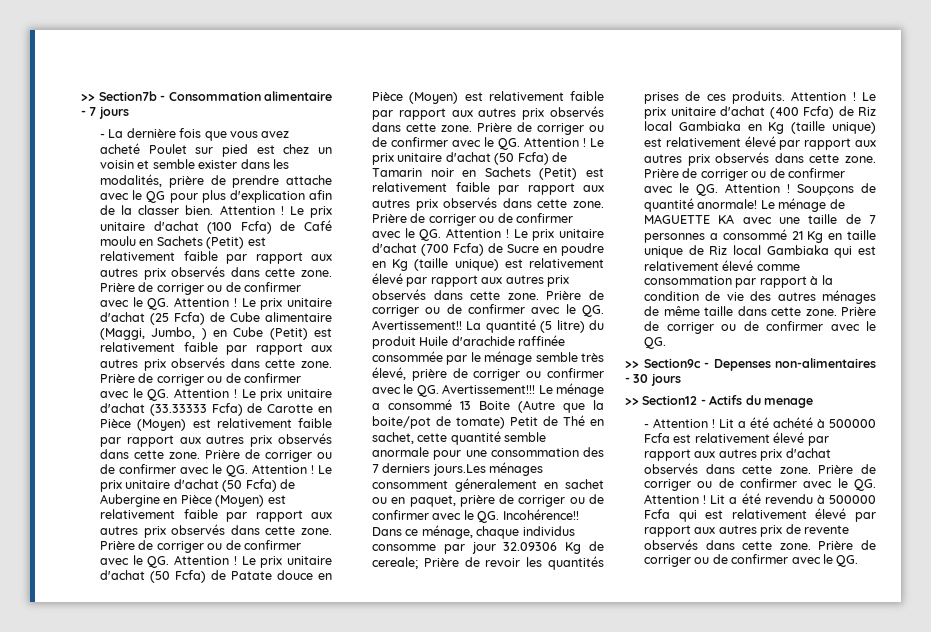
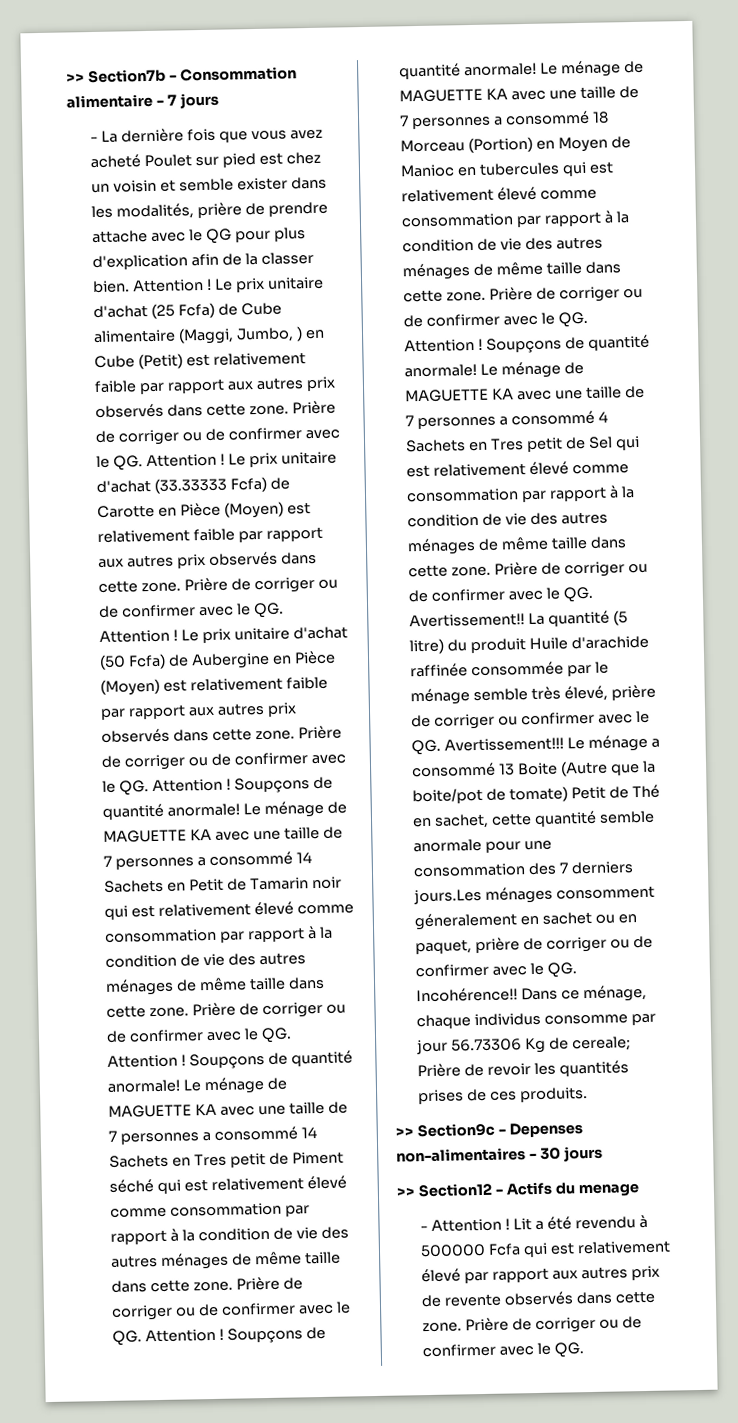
- Le prix unitaire d'achat (100 Fcfa) de Café moulu en Sachets (Petit) est relativement faible par rapport aux autres prix observés dans cette zone. Prière de corriger ou de confirmer avec le QG. Attention ! Le prix unitaire d'achat (25 Fcfa) de Cube alimentaire (Maggi, Jumbo, ) en Cube (Petit) est relativement faible par rapport aux autres prix observés dans cette zone.
+ Le prix unitaire d'achat (25 Fcfa) de Cube alimentaire (Maggi, Jumbo, ) en Cube (Petit) est relativement faible par rapport aux autres prix observés dans cette zone.
- Le prix unitaire d'achat (50 Fcfa) de Patate douce en Pièce (Moyen) est relativement faible par rapport aux autres prix observés dans cette zone.
+ Soupçons de quantité anormale! Le ménage de MAGUETTE KA avec une taille de 7 personnes a consommé 14 Sachets en Petit de Tamarin noir qui est relativement élevé comme consommation par rapport à la condition de vie des autres ménages de même taille dans cette zone.
- Le prix unitaire d'achat (50 Fcfa) de Tamarin noir en Sachets (Petit) est relativement faible par rapport aux autres prix observés dans cette zone.
+ Soupçons de quantité anormale! Le ménage de MAGUETTE KA avec une taille de 7 personnes a consommé 14 Sachets en Tres petit de Piment séché qui est relativement élevé comme consommation par rapport à la condition de vie des autres ménages de même taille dans cette zone.
- Le prix unitaire d'achat (700 Fcfa) de Sucre en poudre en Kg (taille unique) est relativement élevé par rapport aux autres prix observés dans cette zone.
+ Soupçons de quantité anormale! Le ménage de MAGUETTE KA avec une taille de 7 personnes a consommé 18 Morceau (Portion) en Moyen de Manioc en tubercules qui est relativement élevé comme consommation par rapport à la condition de vie des autres ménages de même taille dans cette zone. Prière de corriger ou de confirmer avec le QG. Attention ! Soupçons de quantité anormale! Le ménage de MAGUETTE KA avec une taille de 7 personnes a consommé 4 Sachets en Tres petit de Sel qui est relativement élevé comme consommation par rapport à la condition de vie des autres ménages de même taille dans cette zone.
- Dans ce ménage, chaque individus consomme par jour 32.09306 Kg de cereale; Prière de revoir les quantités prises de ces produits. Attention ! Le prix unitaire d'achat (400 Fcfa) de Riz local Gambiaka en Kg (taille unique) est relativement élevé par rapport aux autres prix observés dans cette zone. Prière de corriger ou de confirmer avec le QG. Attention ! Soupçons de quantité anormale! Le ménage de MAGUETTE KA avec une taille de 7 personnes a consommé 21 Kg en taille unique de Riz local Gambiaka qui est relativement élevé comme consommation par rapport à la condition de vie des autres ménages de même taille dans cette zone. Prière de corriger ou de confirmer avec le QG.
+ Dans ce ménage, chaque individus consomme par jour 56.73306 Kg de cereale; Prière de revoir les quantités prises de ces produits.
- Lit a été achété à 500000 Fcfa est relativement élevé par rapport aux autres prix d'achat observés dans cette zone. Prière de corriger ou de confirmer avec le QG. Attention ! Lit a été revendu à 500000 Fcfa qui est relativement élevé par rapport aux autres prix de revente observés dans cette zone.
+ Lit a été revendu à 500000 Fcfa qui est relativement élevé par rapport aux autres prix de revente observés dans cette zone.

